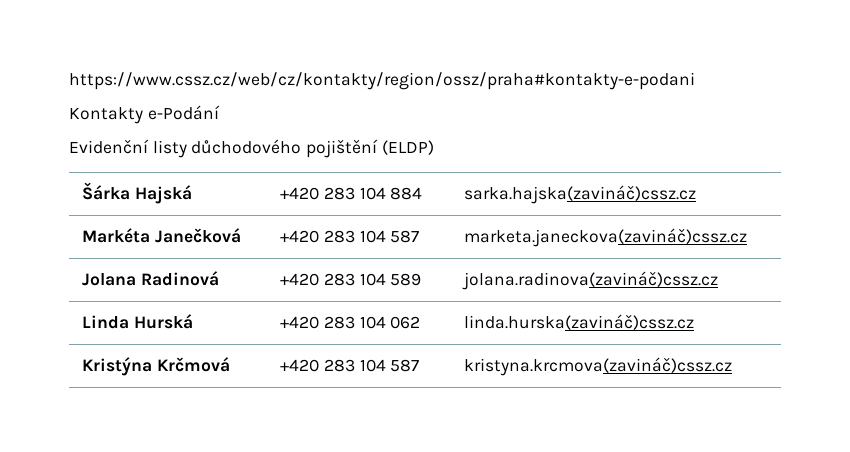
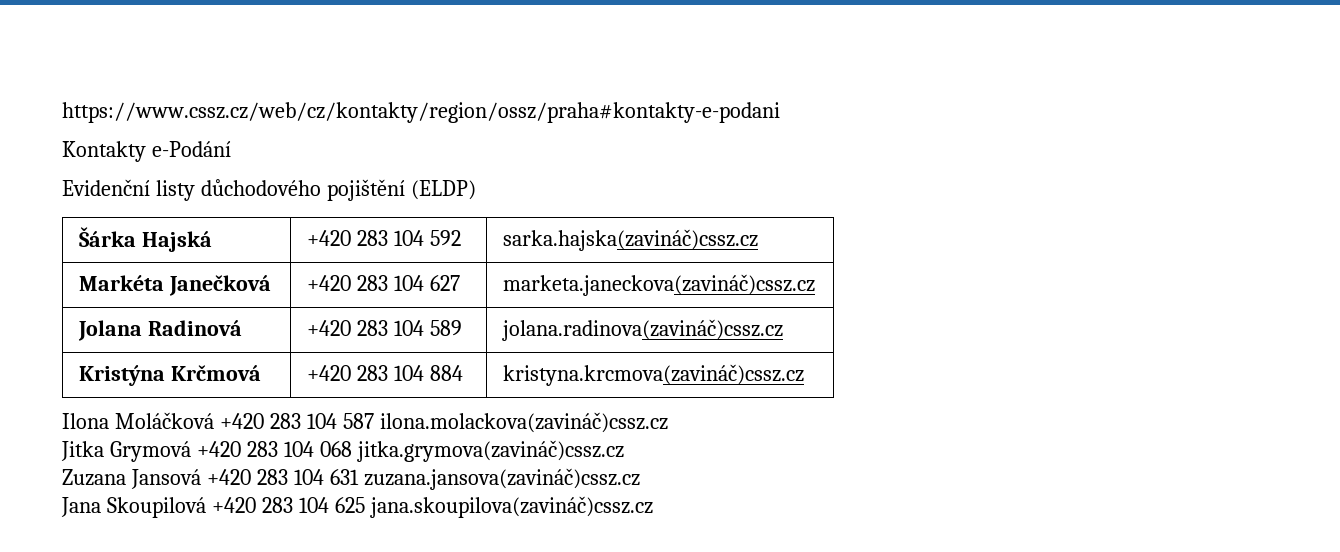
- Šárka Hajská | +420 283 104 884 | sarka.hajska(zavináč)cssz.cz
+ Šárka Hajská | +420 283 104 592 | sarka.hajska(zavináč)cssz.cz
- Markéta Janečková | +420 283 104 587 | marketa.janeckova(zavináč)cssz.cz
+ Markéta Janečková | +420 283 104 627 | marketa.janeckova(zavináč)cssz.cz
- Linda Hurská | +420 283 104 062 | linda.hurska(zavináč)cssz.cz
- Kristýna Krčmová | +420 283 104 587 | kristyna.krcmova(zavináč)cssz.cz
+ Kristýna Krčmová | +420 283 104 884 | kristyna.krcmova(zavináč)cssz.cz
+ Ilona Moláčková +420 283 104 587 ilona.molackova(zavináč)cssz.cz
+ Jitka Grymová +420 283 104 068 jitka.grymova(zavináč)cssz.cz
+ Zuzana Jansová +420 283 104 631 zuzana.jansova(zavináč)cssz.cz
+ Jana Skoupilová +420 283 104 625 jana.skoupilova(zavináč)cssz.cz

